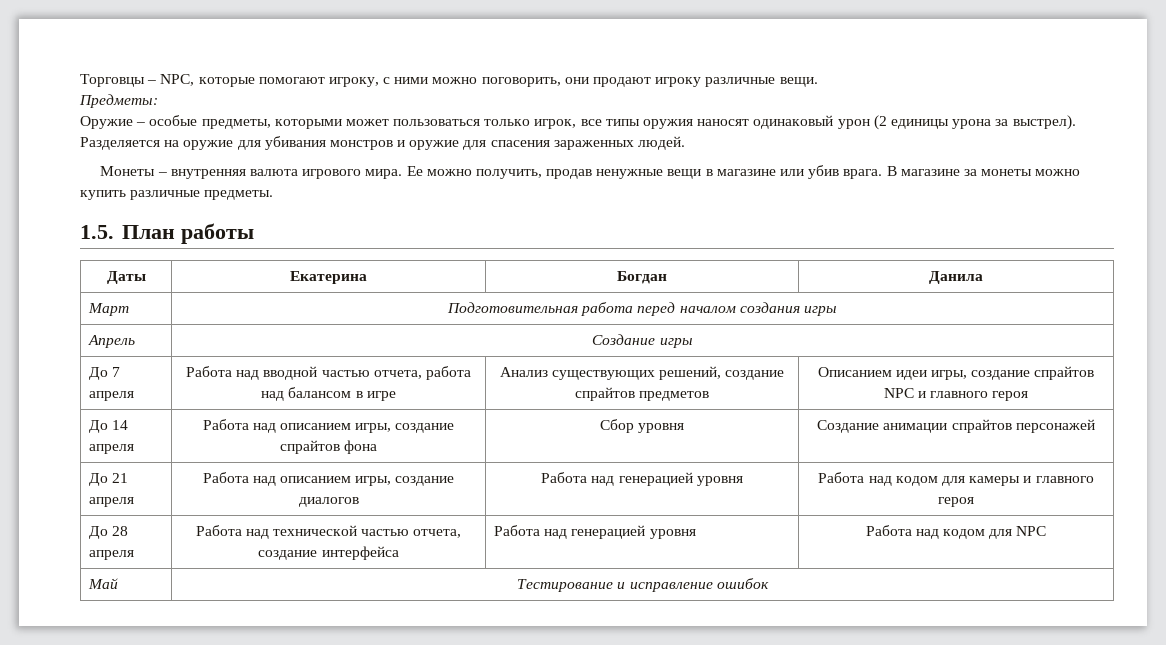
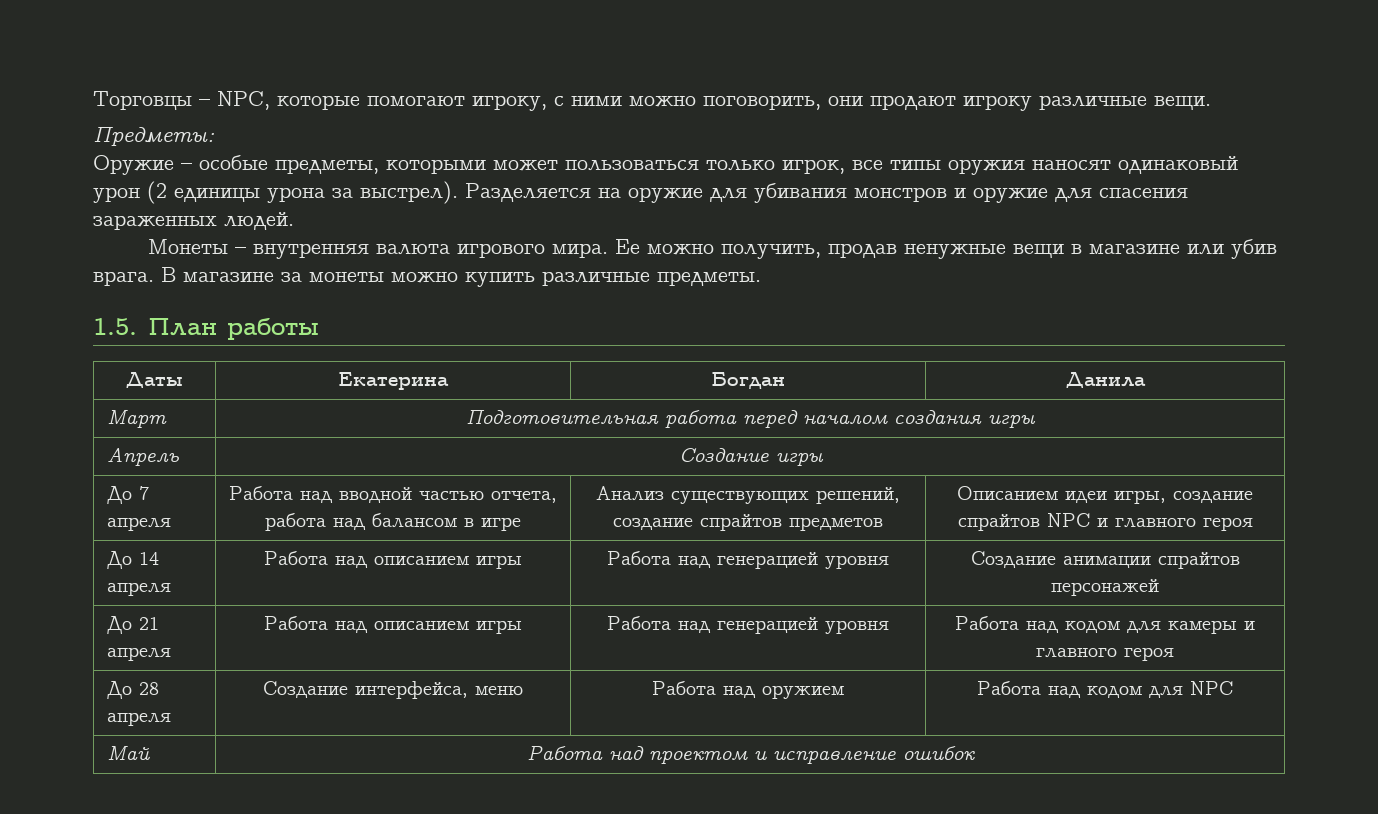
- До 14 апреля | Работа над описанием игры, создание спрайтов фона | Сбор уровня | Создание анимации спрайтов персонажей
+ До 14 апреля | Работа над описанием игры | Работа над генерацией уровня | Создание анимации спрайтов персонажей
- До 21 апреля | Работа над описанием игры, создание диалогов | Работа над генерацией уровня | Работа над кодом для камеры и главного героя
+ До 21 апреля | Работа над описанием игры | Работа над генерацией уровня | Работа над кодом для камеры и главного героя
- До 28 апреля | Работа над технической частью отчета, создание интерфейса | Работа над генерацией уровня | Работа над кодом для NPC
+ До 28 апреля | Создание интерфейса, меню | Работа над оружием | Работа над кодом для NPC
- Май | Тестирование и исправление ошибок
+ Май | Работа над проектом и исправление ошибок

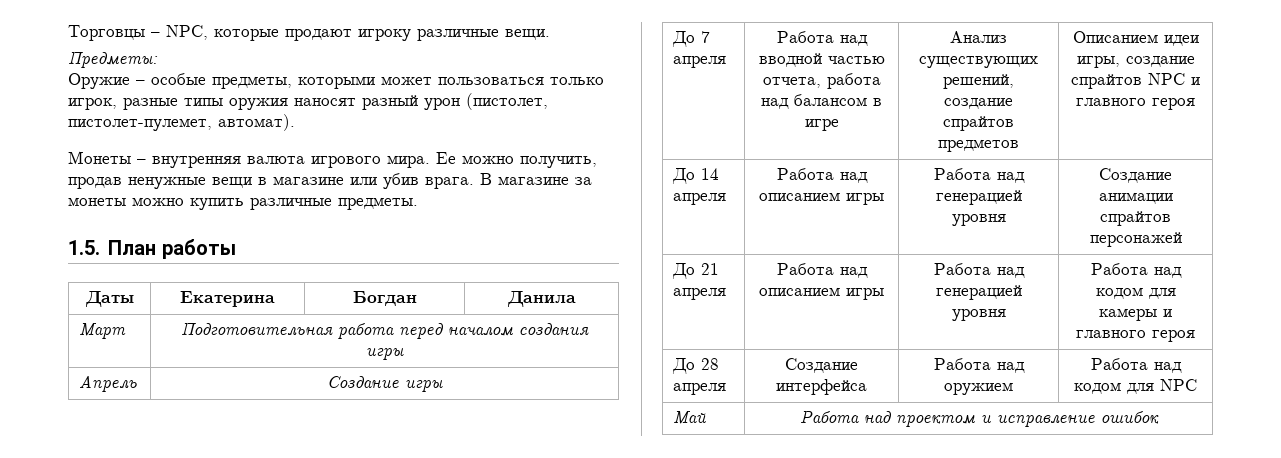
- Торговцы – NPC, которые помогают игроку, с ними можно поговорить, они продают игроку различные вещи.
+ Торговцы – NPC, которые продают игроку различные вещи.
- Оружие – особые предметы, которыми может пользоваться только игрок, все типы оружия наносят одинаковый урон (2 единицы урона за выстрел). Разделяется на оружие для убивания монстров и оружие для спасения зараженных людей.
+ Оружие – особые предметы, которыми может пользоваться только игрок, разные типы оружия наносят разный урон (пистолет, пистолет-пулемет, автомат).
- До 28 апреля | Создание интерфейса, меню | Работа над оружием | Работа над кодом для NPC
+ До 28 апреля | Создание интерфейса | Работа над оружием | Работа над кодом для NPC

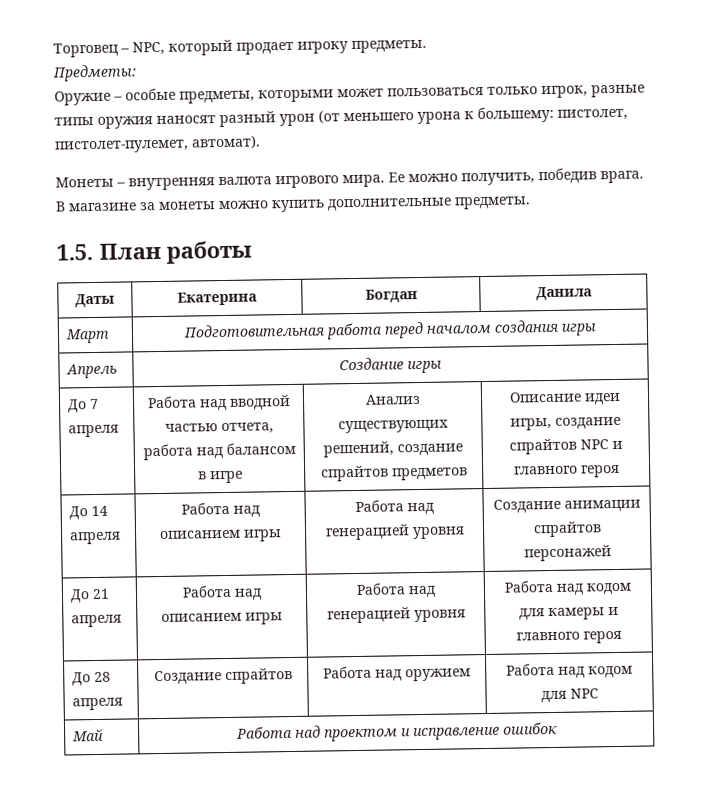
- Торговцы – NPC, которые продают игроку различные вещи.
+ Торговец – NPC, который продает игроку предметы.
- Оружие – особые предметы, которыми может пользоваться только игрок, разные типы оружия наносят разный урон (пистолет, пистолет-пулемет, автомат).
+ Оружие – особые предметы, которыми может пользоваться только игрок, разные типы оружия наносят разный урон (от меньшего урона к большему: пистолет, пистолет-пулемет, автомат).
- Ее можно получить, продав ненужные вещи в магазине или убив врага.
+ Ее можно получить, победив врага.
- В магазине за монеты можно купить различные предметы.
+ В магазине за монеты можно купить дополнительные предметы.
- До 7 апреля | Работа над вводной частью отчета, работа над балансом в игре | Анализ существующих решений, создание спрайтов предметов | Описанием идеи игры, создание спрайтов NPC и главного героя
+ До 7 апреля | Работа над вводной частью отчета, работа над балансом в игре | Анализ существующих решений, создание спрайтов предметов | Описание идеи игры, создание спрайтов NPC и главного героя
- До 28 апреля | Создание интерфейса | Работа над оружием | Работа над кодом для NPC
+ До 28 апреля | Создание спрайтов | Работа над оружием | Работа над кодом для NPC

